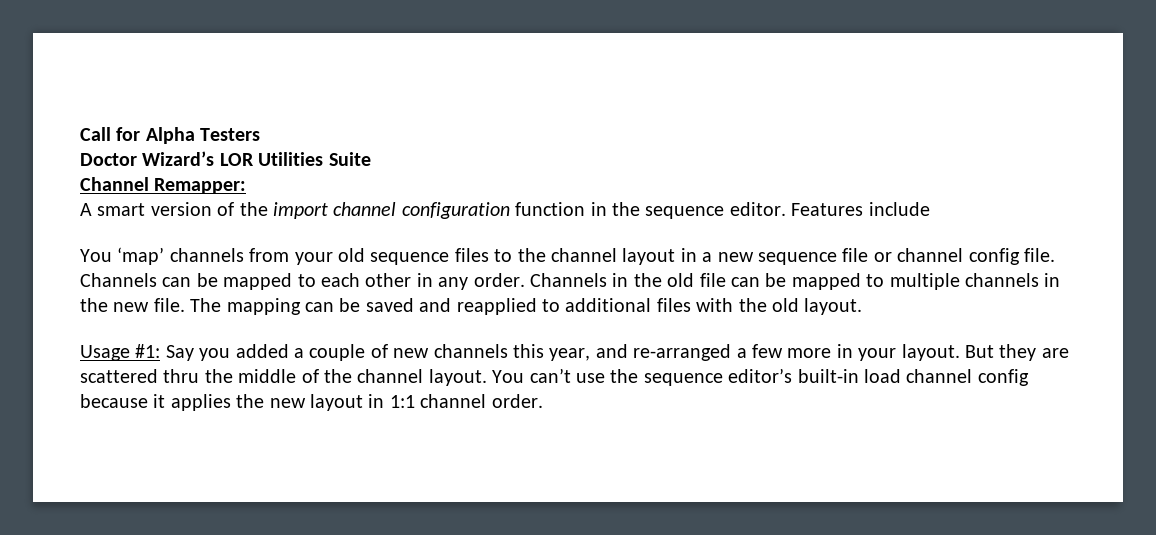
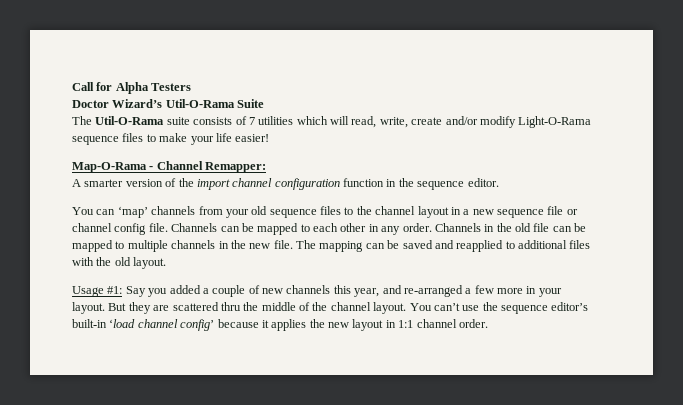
- Doctor Wizard’s LOR Utilities Suite
+ Doctor Wizard’s Util-O-Rama Suite
- Channel Remapper:
+ The Util-O-Rama suite consists of 7 utilities which will read, write, create and/or modify Light-O-Rama sequence files to make your life easier!
+ Map-O-Rama - Channel Remapper:
- A smart version of the import channel configuration function in the sequence editor. Features include
- You ‘map’ channels from your old sequence files to the channel layout in a new sequence file or channel config file.
+ A smarter version of the import channel configuration function in the sequence editor.
+ You can ‘map’ channels from your old sequence files to the channel layout in a new sequence file or channel config file.
- You can’t use the sequence editor’s built-in load channel config because it applies the new layout in 1:1 channel order.
+ You can’t use the sequence editor’s built-in ‘load channel config’ because it applies the new layout in 1:1 channel order.

